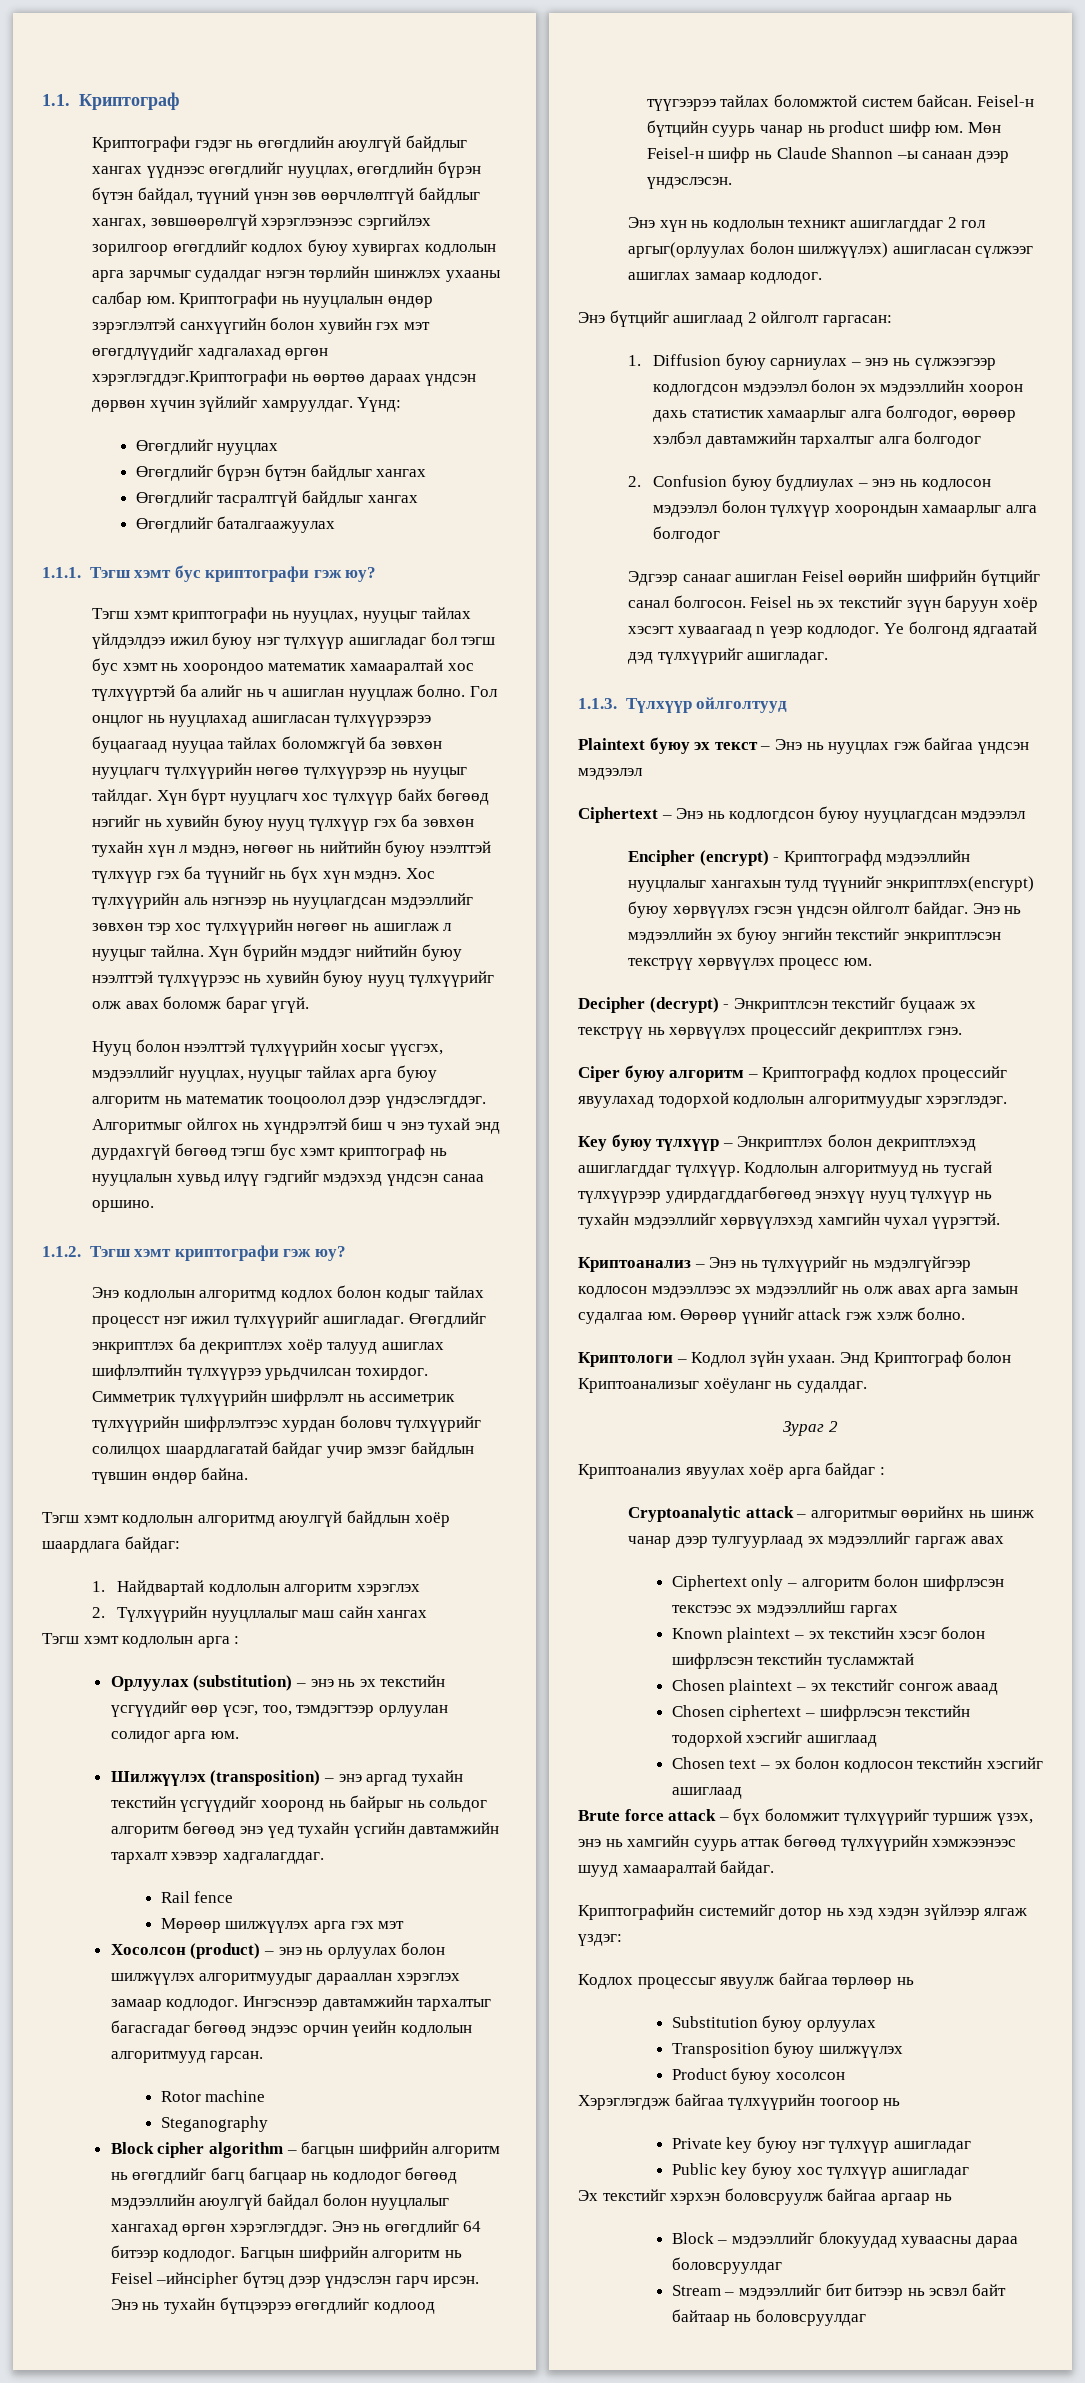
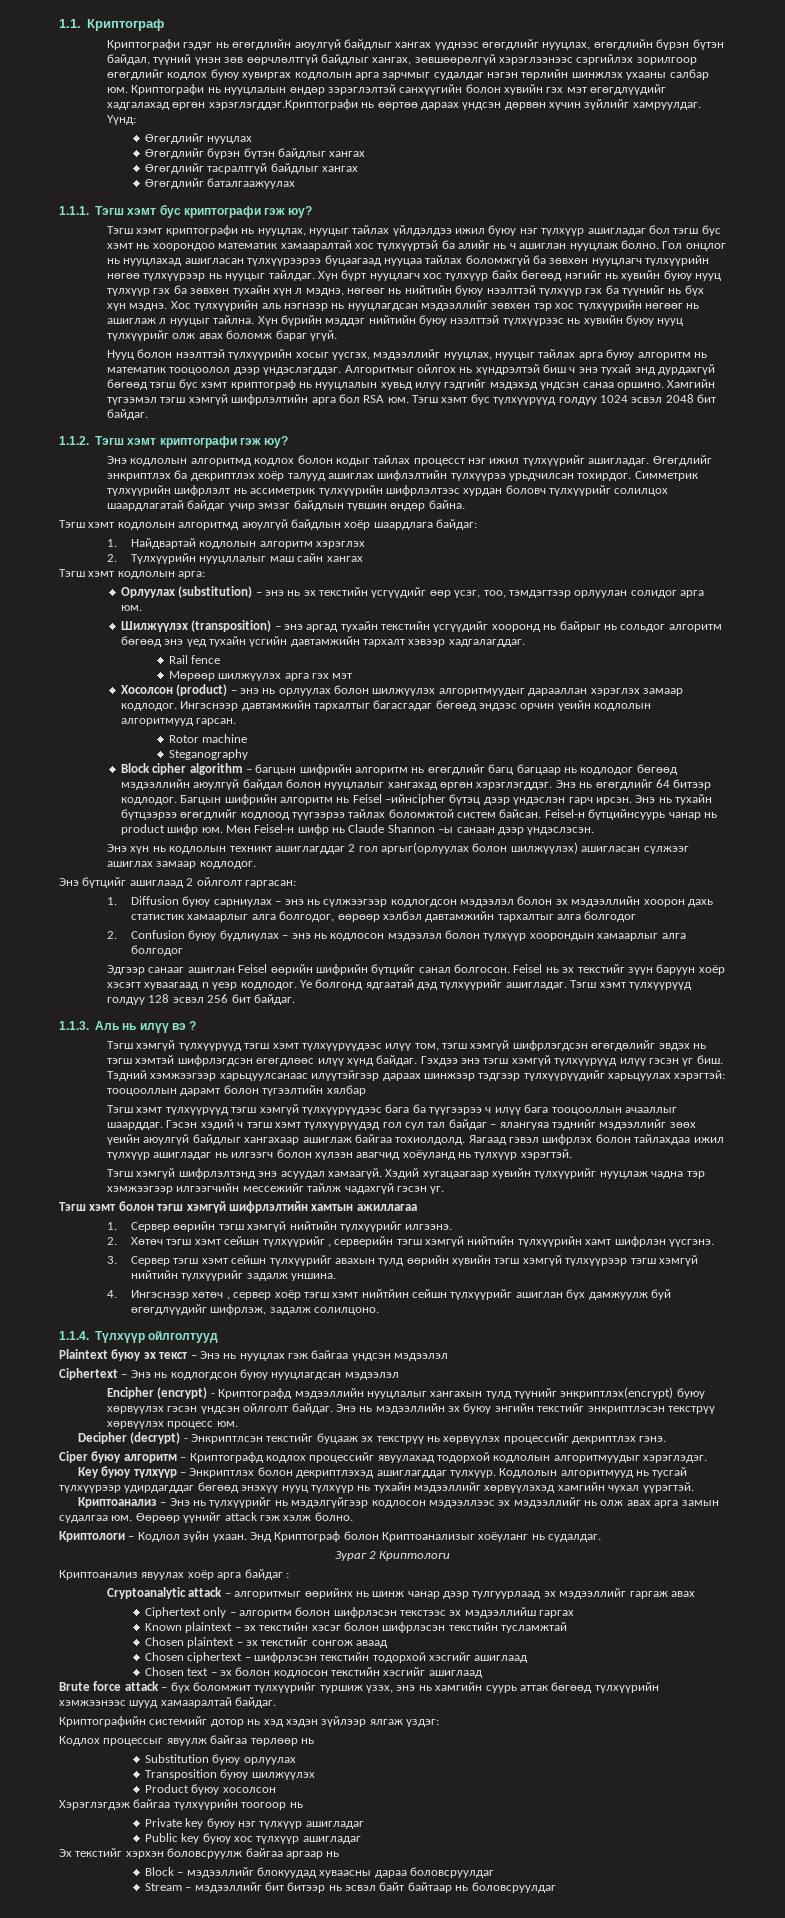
+ Хамгийн түгээмэл тэгш хэмгүй шифрлэлтийн арга бол RSA юм. Тэгш хэмт бус түлхүүрүүд голдуу 1024 эсвэл 2048 бит байдаг.
- Тэгш хэмт кодлолын арга :
+ Тэгш хэмт кодлолын арга:
- Feisel-н бүтцийн суурь чанар нь product шифр юм.
+ Feisel-н бүтцийнсуурь чанар нь product шифр юм.
- Үе болгонд ядгаатай дэд түлхүүрийг ашигладаг.
- 1.1.3. Түлхүүр ойлголтууд
+ Үе болгонд ядгаатай дэд түлхүүрийг ашигладаг. Тэгш хэмт түлхүүрүүд голдуу 128 эсвэл 256 бит байдаг.
+ 1.1.3. Аль нь илүү вэ ?
+ Тэгш хэмгүй түлхүүрүүд тэгш хэмт түлхүүрүүдээс илүү том, тэгш хэмгүй шифрлэгдсэн өгөгдөлийг эвдэх нь тэгш хэмтэй шифрлэгдсэн өгөгдлөөс илүү хүнд байдаг. Гэхдээ энэ тэгш хэмгүй түлхүүрүүд илүү гэсэн үг биш. Тэдний хэмжээгээр харьцуулсанаас илүүтэйгээр дараах шинжээр тэдгээр түлхүүрүүдийг харьцуулах хэрэгтэй: тооцооллын дарамт болон түгээлтийн хялбар
+ Тэгш хэмт түлхүүрүүд тэгш хэмгүй түлхүүрүүдээс бага ба түүгээрээ ч илүү бага тооцооллын ачааллыг шаарддаг. Гэсэн хэдий ч тэгш хэмт түлхүүрүүдэд гол сул тал байдаг – ялангуяа тэднийг мэдээллийг зөөх үеийн аюулгүй байдлыг хангахаар ашиглаж байгаа тохиолдолд. Яагаад гэвэл шифрлэх болон тайлахдаа ижил түлхүүр ашигладаг нь илгээгч болон хүлээн авагчид хоёуланд нь түлхүүр хэрэгтэй.
+ Тэгш хэмгүй шифрлэлтэнд энэ асуудал хамаагүй. Хэдий хугацаагаар хувийн түлхүүрийг нууцлаж чадна тэр хэмжээгээр илгээгчийн мессежийг тайлж чадахгүй гэсэн үг.
+ Тэгш хэмт болон тэгш хэмгүй шифрлэлтийн хамтын ажиллагаа
+ 1. Cервер өөрийн тэгш хэмгүй нийтийн түлхүүрийг илгээнэ.
+ 2. Хөтөч тэгш хэмт сейшн түлхүүрийг , серверийн тэгш хэмгүй нийтийн түлхүүрийн хамт шифрлэн үүсгэнэ.
+ 3. Сервер тэгш хэмт сейшн түлхүүрийг авахын тулд өөрийн хувийн тэгш хэмгүй түлхүүрээр тэгш хэмгүй нийтийн түлхүүрийг задалж уншина.
+ 4. Ингэснээр хөтөч , сервер хоёр тэгш хэмт нийтйин сейшн түлхүүрийг ашиглан бүх дамжуулж буй өгөгдлүүдийг шифрлэж, задалж солилцоно.
+ 1.1.4. Түлхүүр ойлголтууд
- Кодлолын алгоритмууд нь тусгай түлхүүрээр удирдагддагбөгөөд энэхүү нууц түлхүүр нь тухайн мэдээллийг хөрвүүлэхэд хамгийн чухал үүрэгтэй.
+ Кодлолын алгоритмууд нь тусгай түлхүүрээр удирдагддаг бөгөөд энэхүү нууц түлхүүр нь тухайн мэдээллийг хөрвүүлэхэд хамгийн чухал үүрэгтэй.
- Зураг 2
+ Зураг 2 Криптологи

